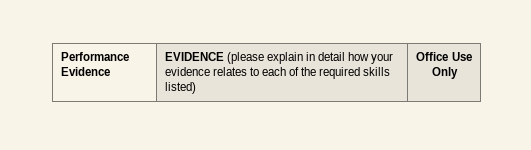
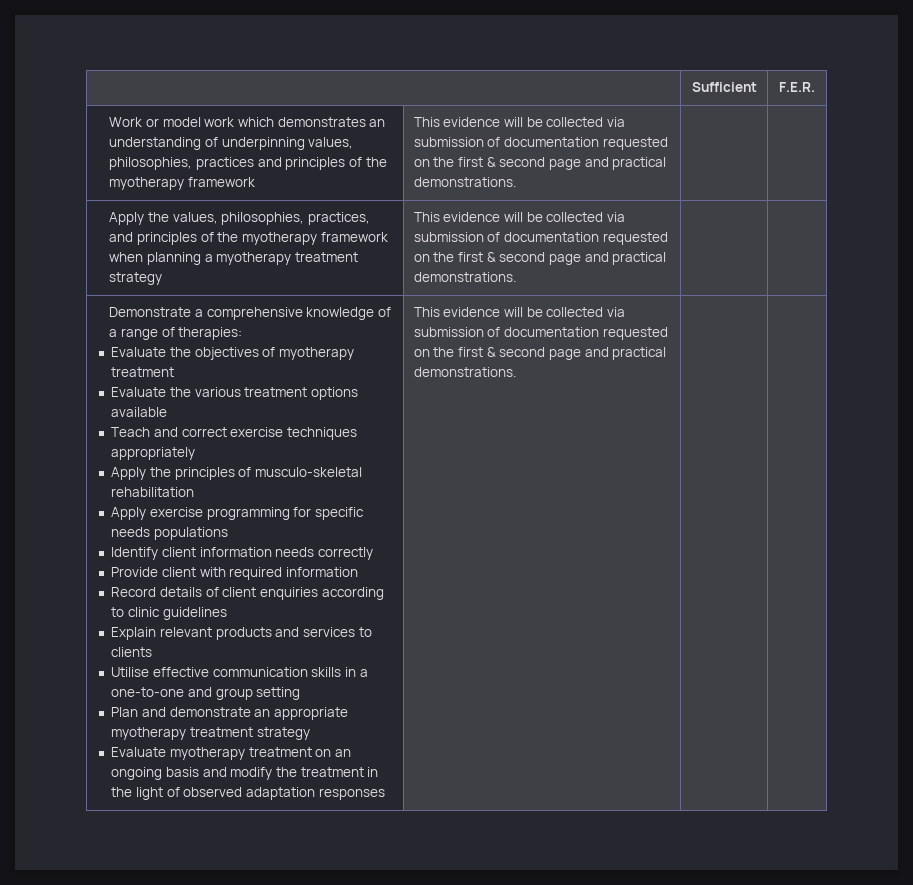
- Performance Evidence | EVIDENCE (please explain in detail how your evidence relates to each of the required skills listed) | Office Use Only
+ | Sufficient | F.E.R.
+ Work or model work which demonstrates an understanding of underpinning values, philosophies, practices and principles of the myotherapy framework | This evidence will be collected via submission of documentation requested on the first & second page and practical demonstrations. | |
+ Apply the values, philosophies, practices, and principles of the myotherapy framework when planning a myotherapy treatment strategy | This evidence will be collected via submission of documentation requested on the first & second page and practical demonstrations. | |
+ Demonstrate a comprehensive knowledge of a range of therapies:
+ Evaluate the objectives of myotherapy treatment
+ Evaluate the various treatment options available
+ Teach and correct exercise techniques appropriately
+ Apply the principles of musculo-skeletal rehabilitation
+ Apply exercise programming for specific needs populations
+ Identify client information needs correctly
+ Provide client with required information
+ Record details of client enquiries according to clinic guidelines
+ Explain relevant products and services to clients
+ Utilise effective communication skills in a one-to-one and group setting
+ Plan and demonstrate an appropriate myotherapy treatment strategy
+ Evaluate myotherapy treatment on an ongoing basis and modify the treatment in the light of observed adaptation responses | This evidence will be collected via submission of documentation requested on the first & second page and practical demonstrations.

